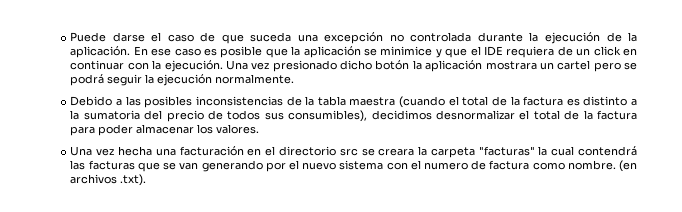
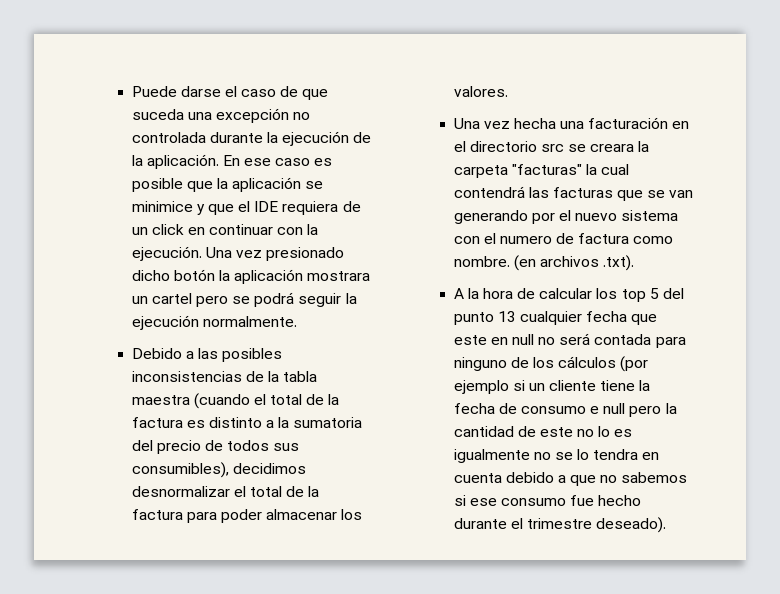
+ A la hora de calcular los top 5 del punto 13 cualquier fecha que este en null no será contada para ninguno de los cálculos (por ejemplo si un cliente tiene la fecha de consumo e null pero la cantidad de este no lo es igualmente no se lo tendra en cuenta debido a que no sabemos si ese consumo fue hecho durante el trimestre deseado).

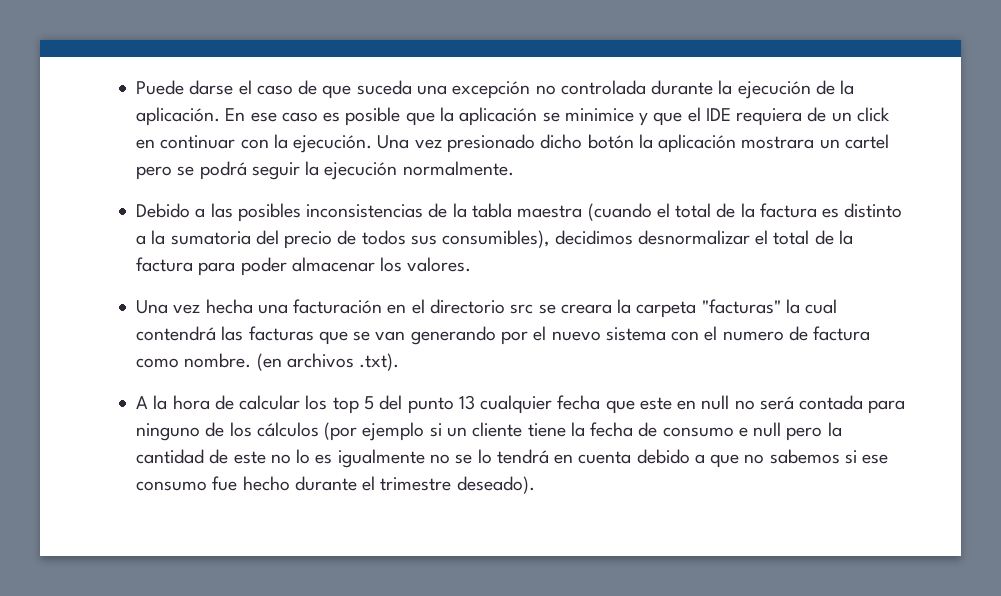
- A la hora de calcular los top 5 del punto 13 cualquier fecha que este en null no será contada para ninguno de los cálculos (por ejemplo si un cliente tiene la fecha de consumo e null pero la cantidad de este no lo es igualmente no se lo tendra en cuenta debido a que no sabemos si ese consumo fue hecho durante el trimestre deseado).
+ A la hora de calcular los top 5 del punto 13 cualquier fecha que este en null no será contada para ninguno de los cálculos (por ejemplo si un cliente tiene la fecha de consumo e null pero la cantidad de este no lo es igualmente no se lo tendrá en cuenta debido a que no sabemos si ese consumo fue hecho durante el trimestre deseado).

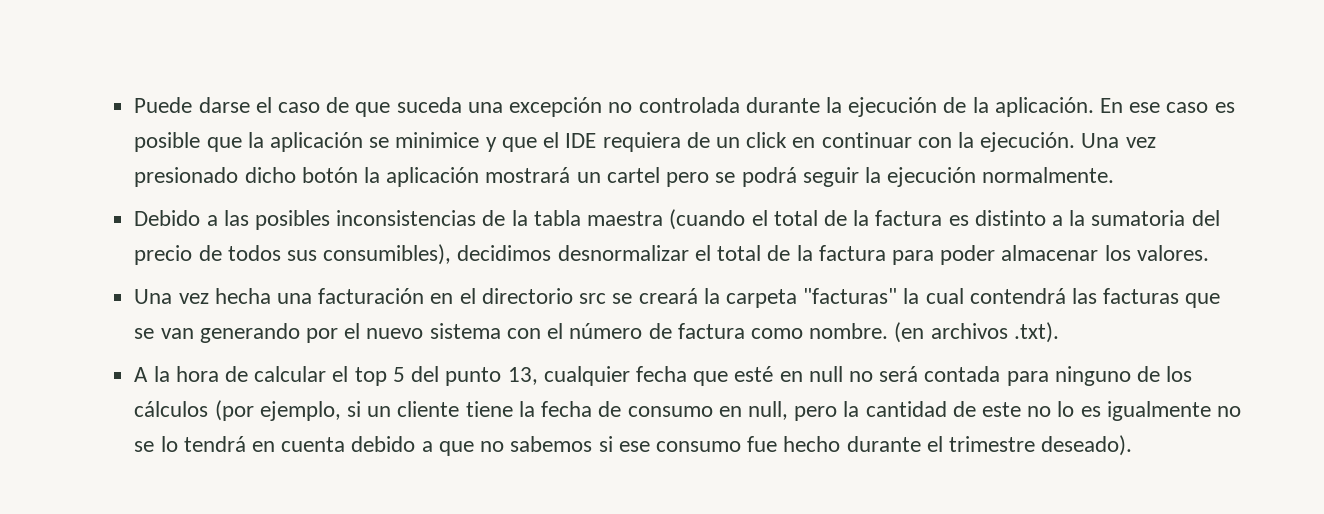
- Una vez presionado dicho botón la aplicación mostrara un cartel pero se podrá seguir la ejecución normalmente.
+ Una vez presionado dicho botón la aplicación mostrará un cartel pero se podrá seguir la ejecución normalmente.
- Una vez hecha una facturación en el directorio src se creara la carpeta "facturas" la cual contendrá las facturas que se van generando por el nuevo sistema con el numero de factura como nombre.
+ Una vez hecha una facturación en el directorio src se creará la carpeta "facturas" la cual contendrá las facturas que se van generando por el nuevo sistema con el número de factura como nombre.
- A la hora de calcular los top 5 del punto 13 cualquier fecha que este en null no será contada para ninguno de los cálculos (por ejemplo si un cliente tiene la fecha de consumo e null pero la cantidad de este no lo es igualmente no se lo tendrá en cuenta debido a que no sabemos si ese consumo fue hecho durante el trimestre deseado).
+ A la hora de calcular el top 5 del punto 13, cualquier fecha que esté en null no será contada para ninguno de los cálculos (por ejemplo, si un cliente tiene la fecha de consumo en null, pero la cantidad de este no lo es igualmente no se lo tendrá en cuenta debido a que no sabemos si ese consumo fue hecho durante el trimestre deseado).

